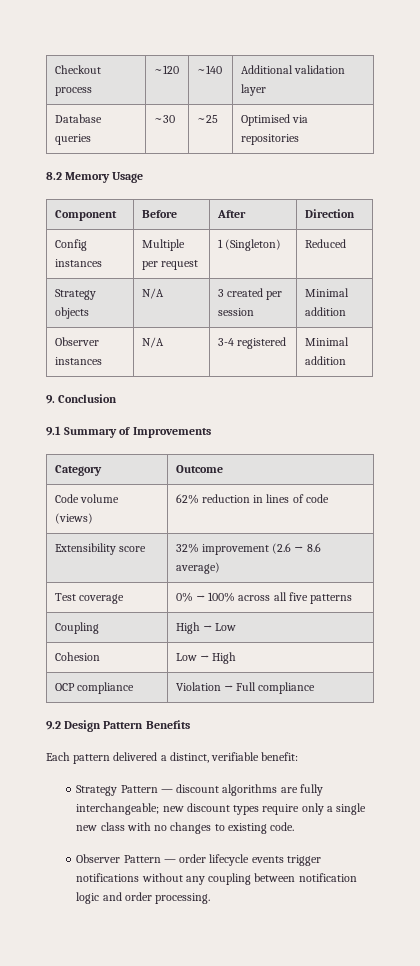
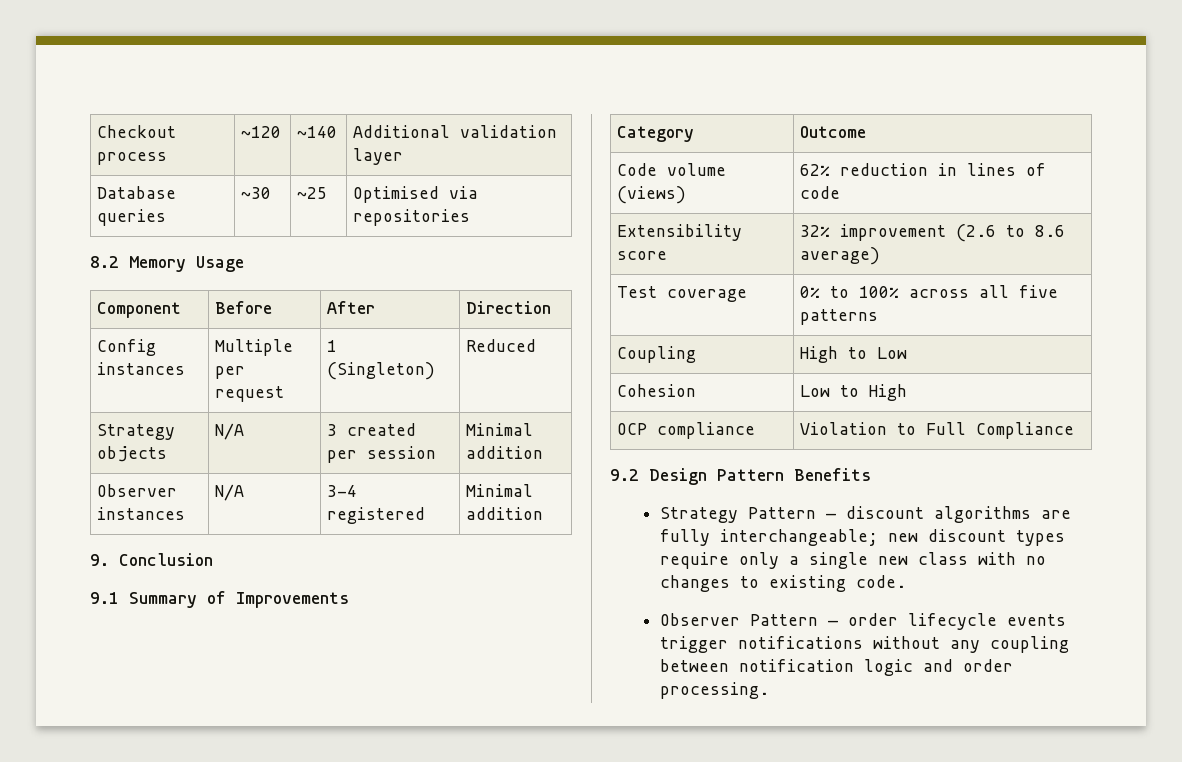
- Extensibility score | 32% improvement (2.6 → 8.6 average)
+ Extensibility score | 32% improvement (2.6 to 8.6 average)
- Test coverage | 0% → 100% across all five patterns
+ Test coverage | 0% to 100% across all five patterns
- Coupling | High → Low
+ Coupling | High to Low
- Cohesion | Low → High
+ Cohesion | Low to High
- OCP compliance | Violation → Full compliance
+ OCP compliance | Violation to Full Compliance
- Each pattern delivered a distinct, verifiable benefit:

